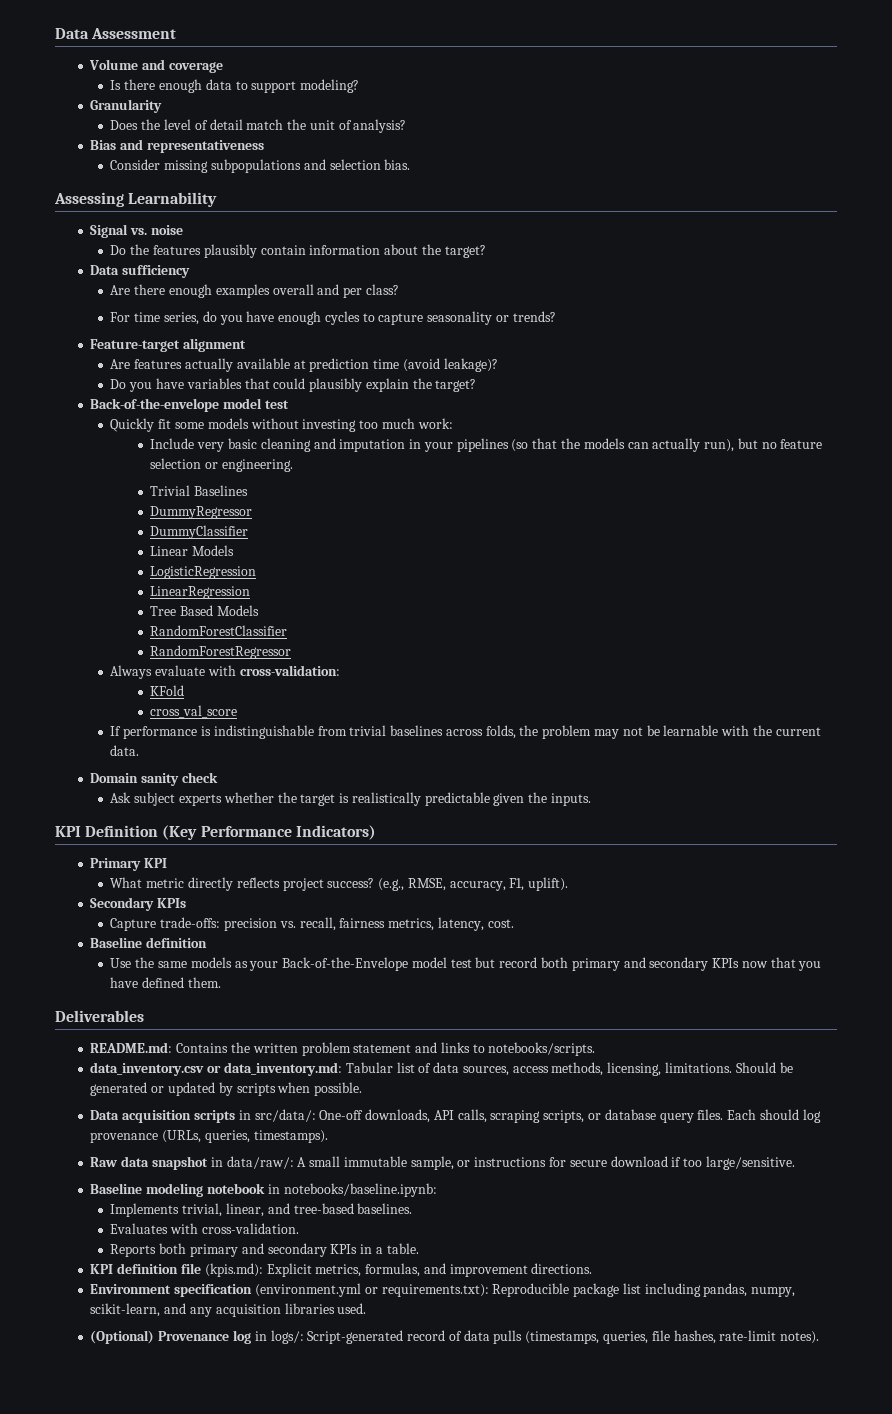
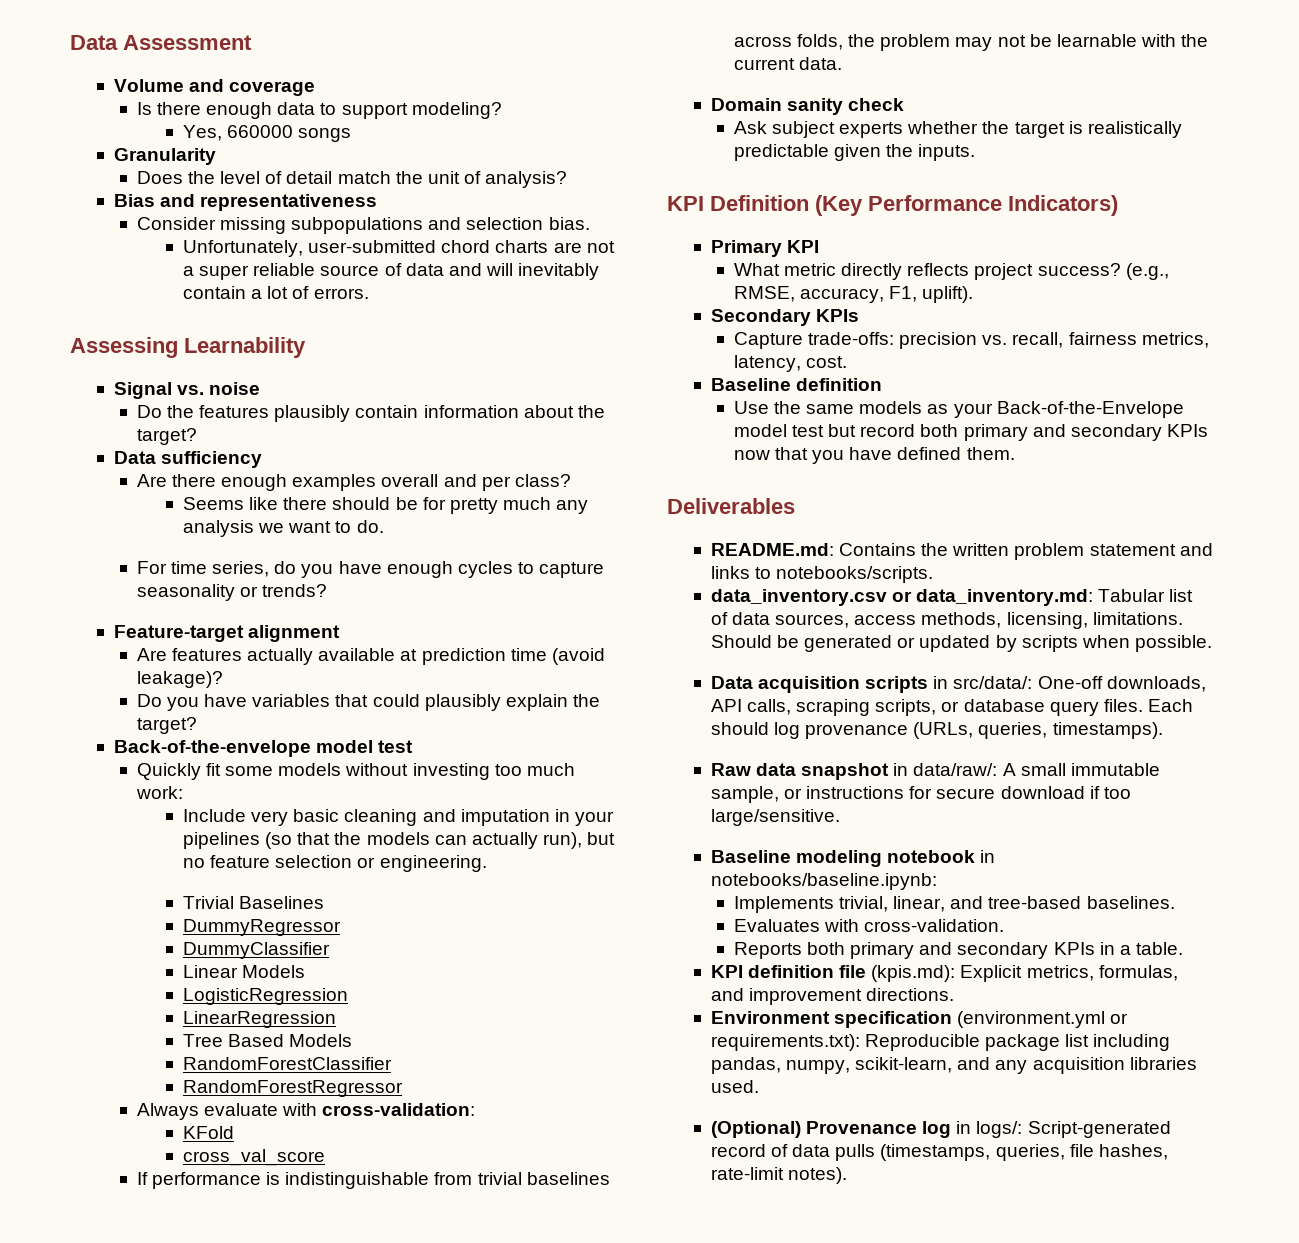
+ Yes, 660000 songs
+ Unfortunately, user-submitted chord charts are not a super reliable source of data and will inevitably contain a lot of errors.
+ Seems like there should be for pretty much any analysis we want to do.

